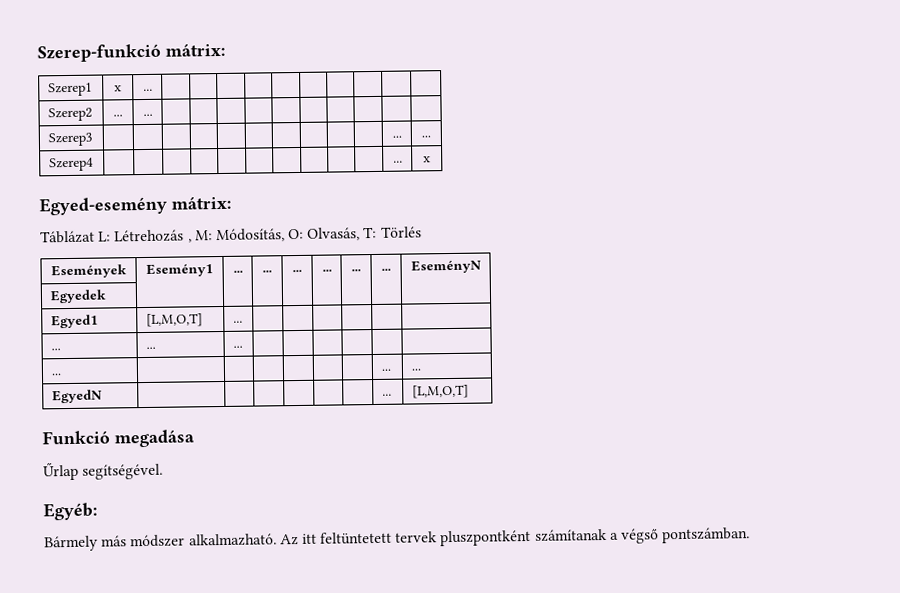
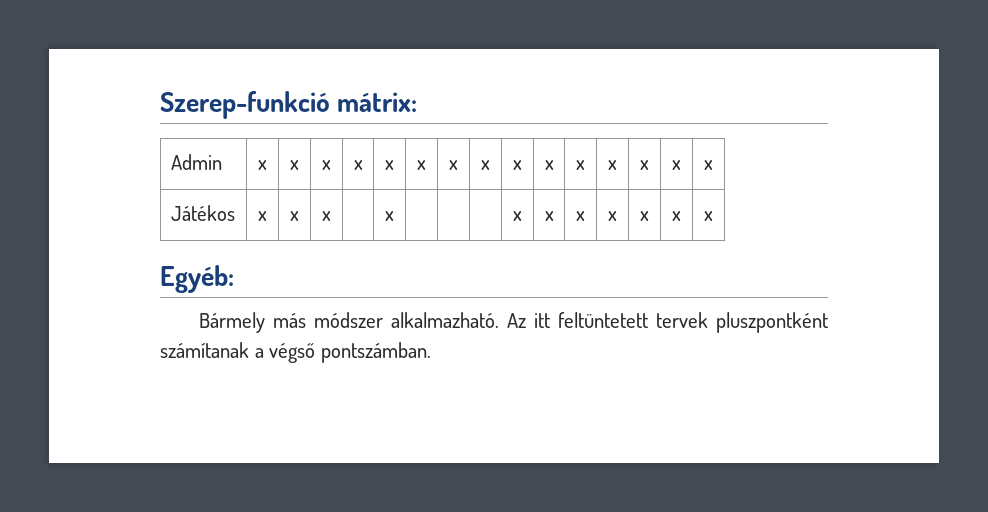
- Szerep1 | x | ... | | | | | | | | | |
- Szerep2 | ... | ... | | | | | | | | | |
- Szerep3 | | | | | | | | | | | ... | ...
- Szerep4 | | | | | | | | | | | ... | x
- Egyed-esemény mátrix:
- Táblázat L: Létrehozás , M: Módosítás, O: Olvasás, T: Törlés
- Események | Esemény1 | ... | ... | ... | ... | ... | ... | EseményN
- Egyedek | | | | | | | |
- Egyed1 | [L,M,O,T] | ... | | | | | |
- ... | ... | ... | | | | | |
- ... | | | | | | | ... | ...
- EgyedN | | | | | | | ... | [L,M,O,T]
- Funkció megadása
- Űrlap segítségével.
+ Admin | x | x | x | x | x | x | x | x | x | x | x | x | x | x | x
+ Játékos | x | x | x | | x | | | | x | x | x | x | x | x | x

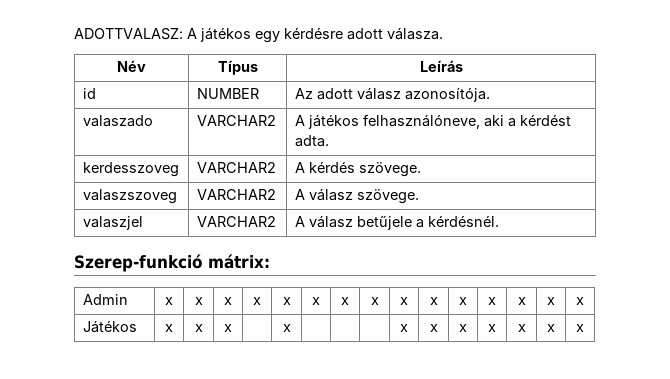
+ ADOTTVALASZ: A játékos egy kérdésre adott válasza.
+ Név | Típus | Leírás
+ id | NUMBER | Az adott válasz azonosítója.
+ valaszado | VARCHAR2 | A játékos felhasználóneve, aki a kérdést adta.
+ kerdesszoveg | VARCHAR2 | A kérdés szövege.
+ valaszszoveg | VARCHAR2 | A válasz szövege.
+ valaszjel | VARCHAR2 | A válasz betűjele a kérdésnél.
- Egyéb:
- Bármely más módszer alkalmazható. Az itt feltüntetett tervek pluszpontként számítanak a végső pontszámban.

